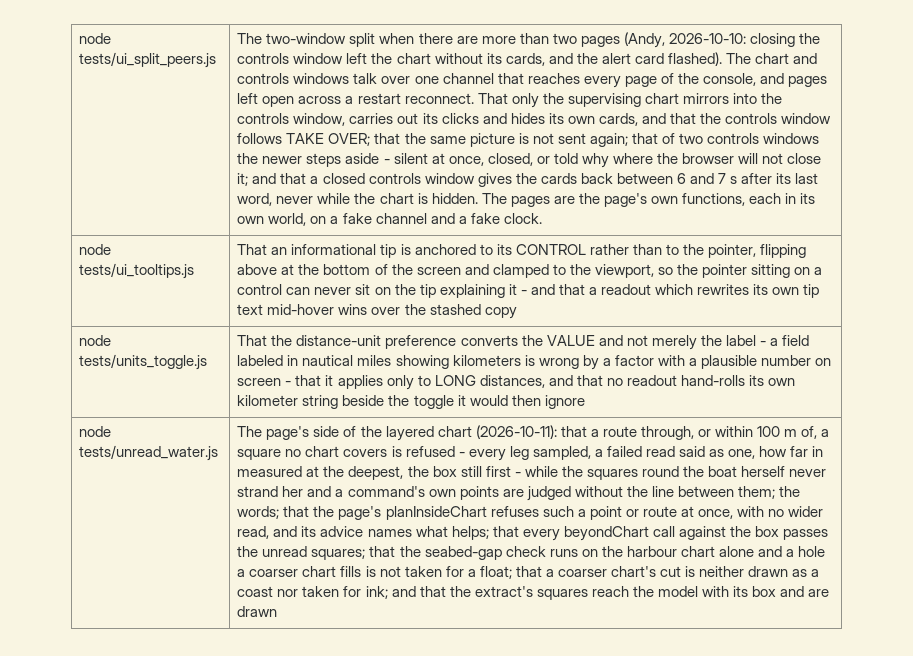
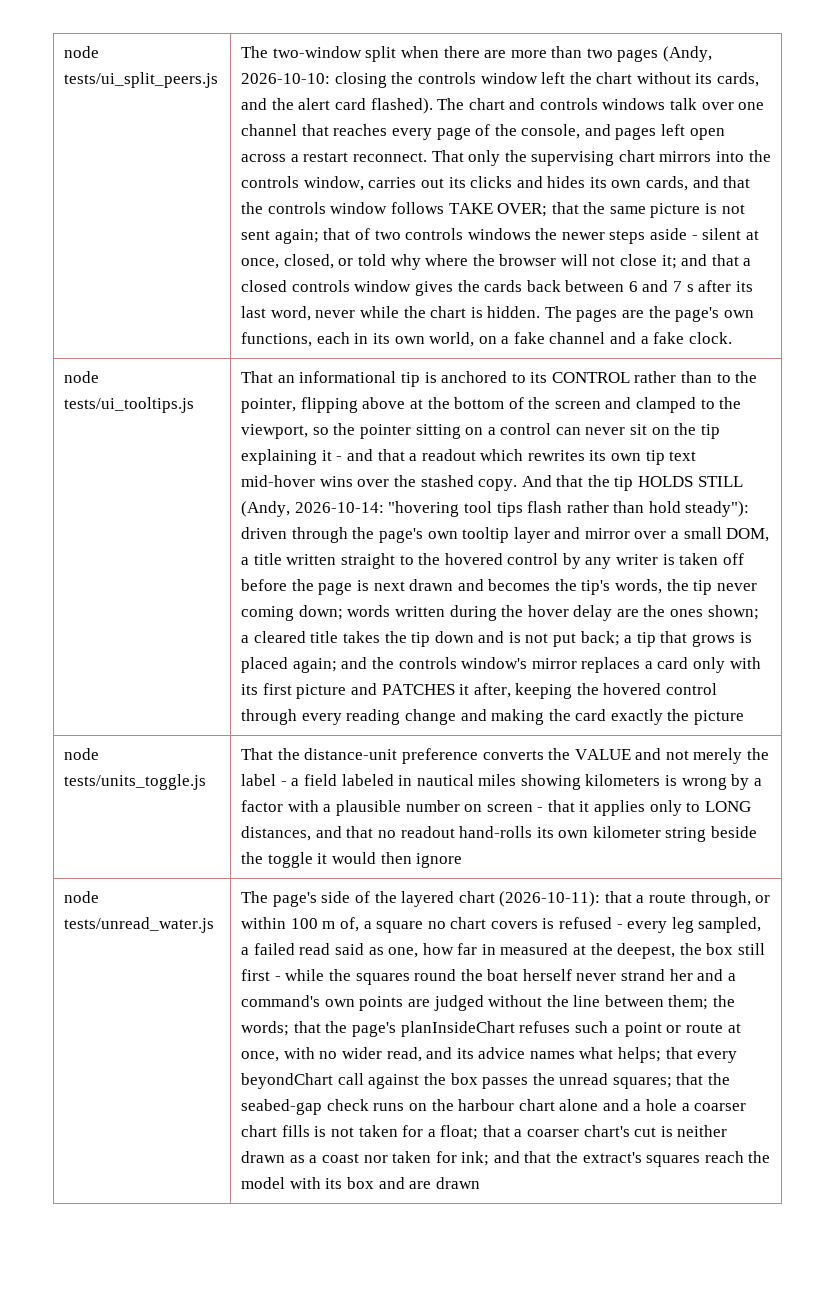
- That an informational tip is anchored to its CONTROL rather than to the pointer, flipping above at the bottom of the screen and clamped to the viewport, so the pointer sitting on a control can never sit on the tip explaining it - and that a readout which rewrites its own tip text mid-hover wins over the stashed copy
+ That an informational tip is anchored to its CONTROL rather than to the pointer, flipping above at the bottom of the screen and clamped to the viewport, so the pointer sitting on a control can never sit on the tip explaining it - and that a readout which rewrites its own tip text mid-hover wins over the stashed copy. And that the tip HOLDS STILL (Andy, 2026-10-14: "hovering tool tips flash rather than hold steady"): driven through the page's own tooltip layer and mirror over a small DOM, a title written straight to the hovered control by any writer is taken off before the page is next drawn and becomes the tip's words, the tip never coming down; words written during the hover delay are the ones shown; a cleared title takes the tip down and is not put back; a tip that grows is placed again; and the controls window's mirror replaces a card only with its first picture and PATCHES it after, keeping the hovered control through every reading change and making the card exactly the picture

